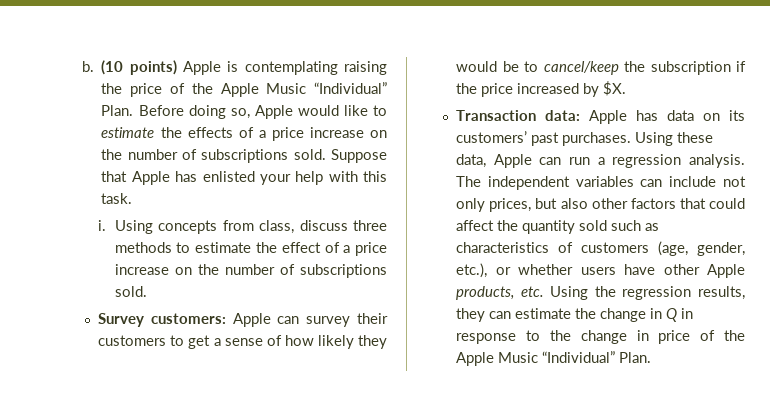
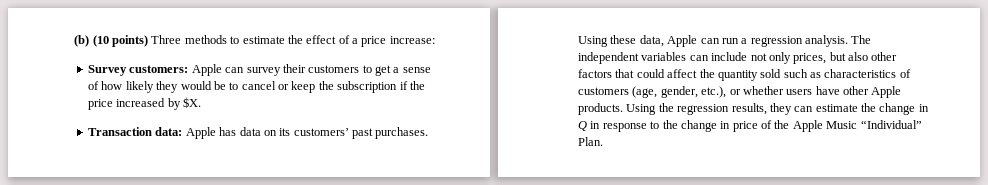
- b. (10 points) Apple is contemplating raising the price of the Apple Music “Individual” Plan. Before doing so, Apple would like to estimate the effects of a price increase on the number of subscriptions sold. Suppose that Apple has enlisted your help with this task.
- i. Using concepts from class, discuss three methods to estimate the effect of a price increase on the number of subscriptions sold.
+ (b) (10 points) Three methods to estimate the effect of a price increase:
- Survey customers: Apple can survey their customers to get a sense of how likely they would be to cancel/keep the subscription if the price increased by $X.
+ Survey customers: Apple can survey their customers to get a sense of how likely they would be to cancel or keep the subscription if the price increased by $X.
- The independent variables can include not only prices, but also other factors that could affect the quantity sold such as characteristics of customers (age, gender, etc.), or whether users have other Apple products, etc. Using the regression results, they can estimate the change in Q in response to the change in price of the Apple Music “Individual” Plan.
+ The independent variables can include not only prices, but also other factors that could affect the quantity sold such as characteristics of customers (age, gender, etc.), or whether users have other Apple products. Using the regression results, they can estimate the change in Q in response to the change in price of the Apple Music “Individual” Plan.

